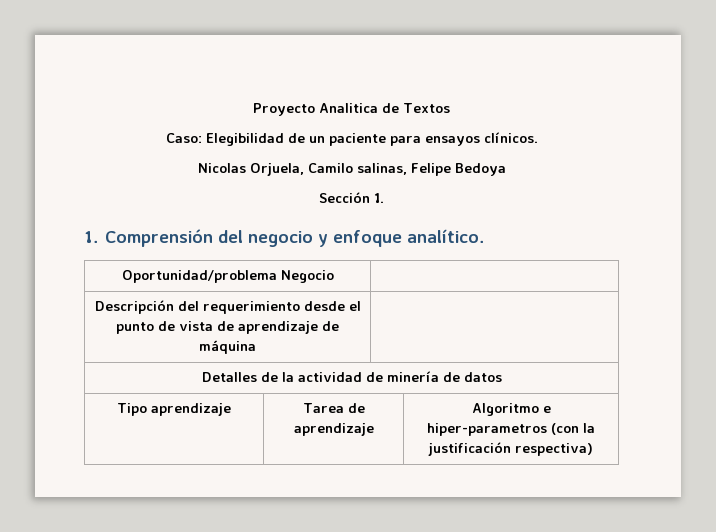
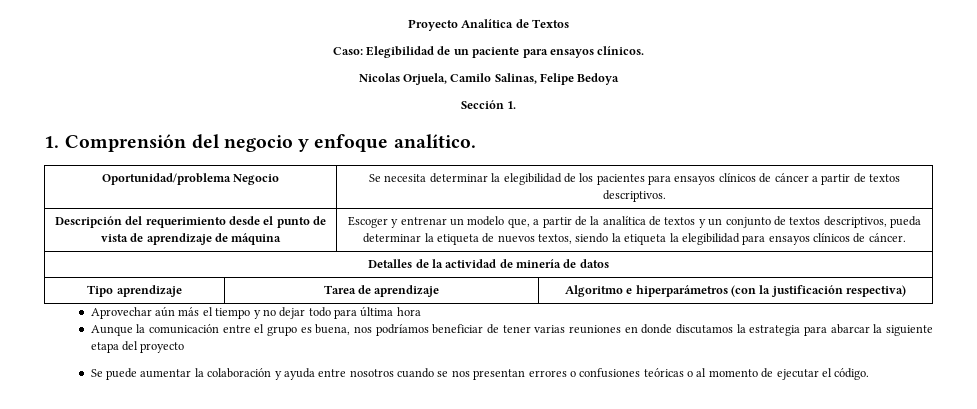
- Proyecto Analitica de Textos
+ Proyecto Analítica de Textos
- Nicolas Orjuela, Camilo salinas, Felipe Bedoya
+ Nicolas Orjuela, Camilo Salinas, Felipe Bedoya
- Oportunidad/problema Negocio |
+ Oportunidad/problema Negocio | Se necesita determinar la elegibilidad de los pacientes para ensayos clínicos de cáncer a partir de textos descriptivos.
+ Escoger y entrenar un modelo que, a partir de la analítica de textos y un conjunto de textos descriptivos, pueda determinar la etiqueta de nuevos textos, siendo la etiqueta la elegibilidad para ensayos clínicos de cáncer.
- Tipo aprendizaje | Tarea de aprendizaje | Algoritmo e hiper-parametros (con la justificación respectiva)
+ Tipo aprendizaje | Tarea de aprendizaje | Algoritmo e hiperparámetros (con la justificación respectiva)
+ Aprovechar aún más el tiempo y no dejar todo para última hora
+ Aunque la comunicación entre el grupo es buena, nos podríamos beneficiar de tener varias reuniones en donde discutamos la estrategia para abarcar la siguiente etapa del proyecto
+ Se puede aumentar la colaboración y ayuda entre nosotros cuando se nos presentan errores o confusiones teóricas o al momento de ejecutar el código.

